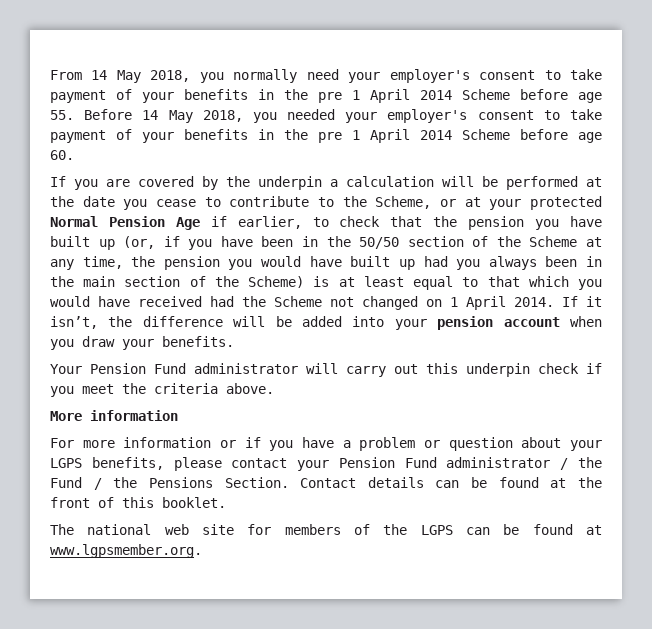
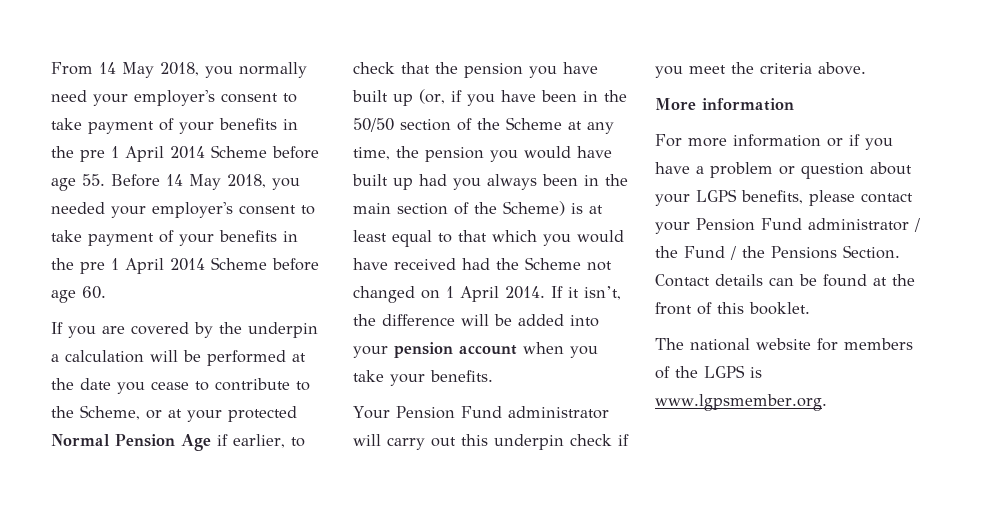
- If it isn’t, the difference will be added into your pension account when you draw your benefits.
+ If it isn’t, the difference will be added into your pension account when you take your benefits.
- The national web site for members of the LGPS can be found at www.lgpsmember.org.
+ The national website for members of the LGPS is www.lgpsmember.org.

